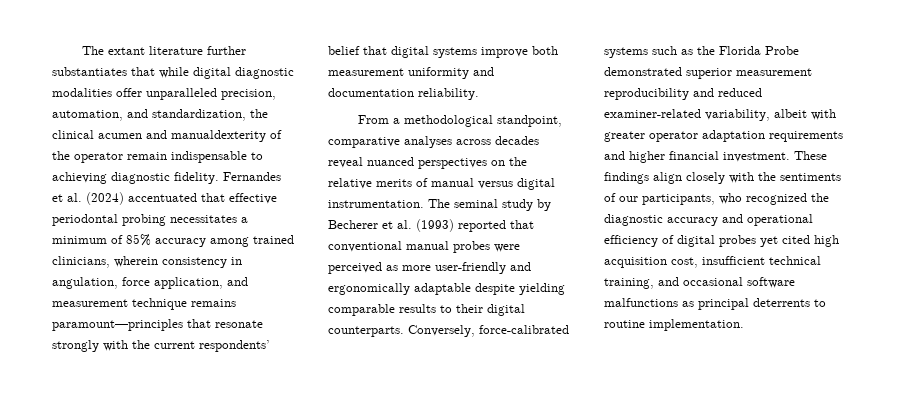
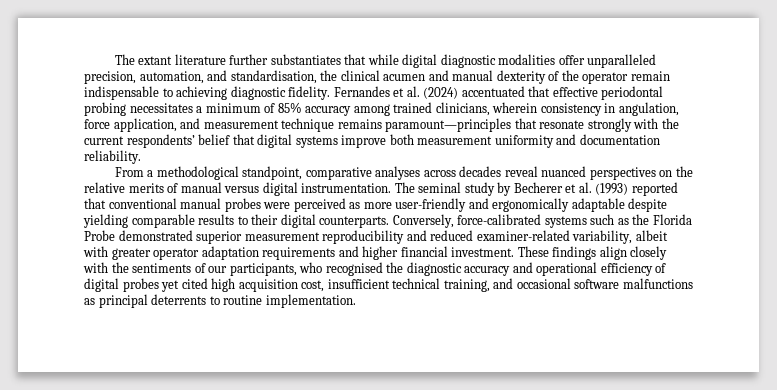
- The extant literature further substantiates that while digital diagnostic modalities offer unparalleled precision, automation, and standardization, the clinical acumen and manualdexterity of the operator remain indispensable to achieving diagnostic fidelity.
+ The extant literature further substantiates that while digital diagnostic modalities offer unparalleled precision, automation, and standardisation, the clinical acumen and manual dexterity of the operator remain indispensable to achieving diagnostic fidelity.
- These findings align closely with the sentiments of our participants, who recognized the diagnostic accuracy and operational efficiency of digital probes yet cited high acquisition cost, insufficient technical training, and occasional software malfunctions as principal deterrents to routine implementation.
+ These findings align closely with the sentiments of our participants, who recognised the diagnostic accuracy and operational efficiency of digital probes yet cited high acquisition cost, insufficient technical training, and occasional software malfunctions as principal deterrents to routine implementation.

